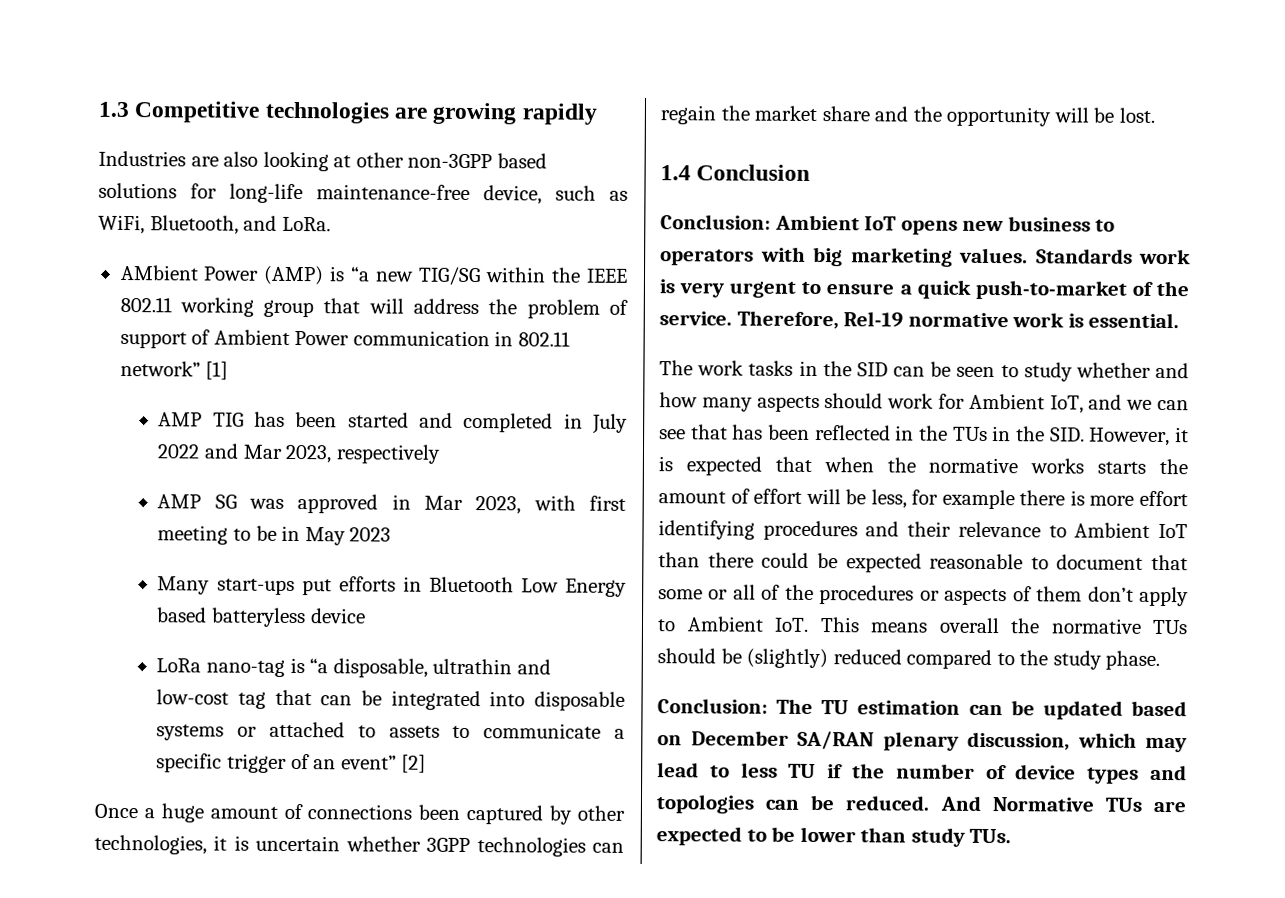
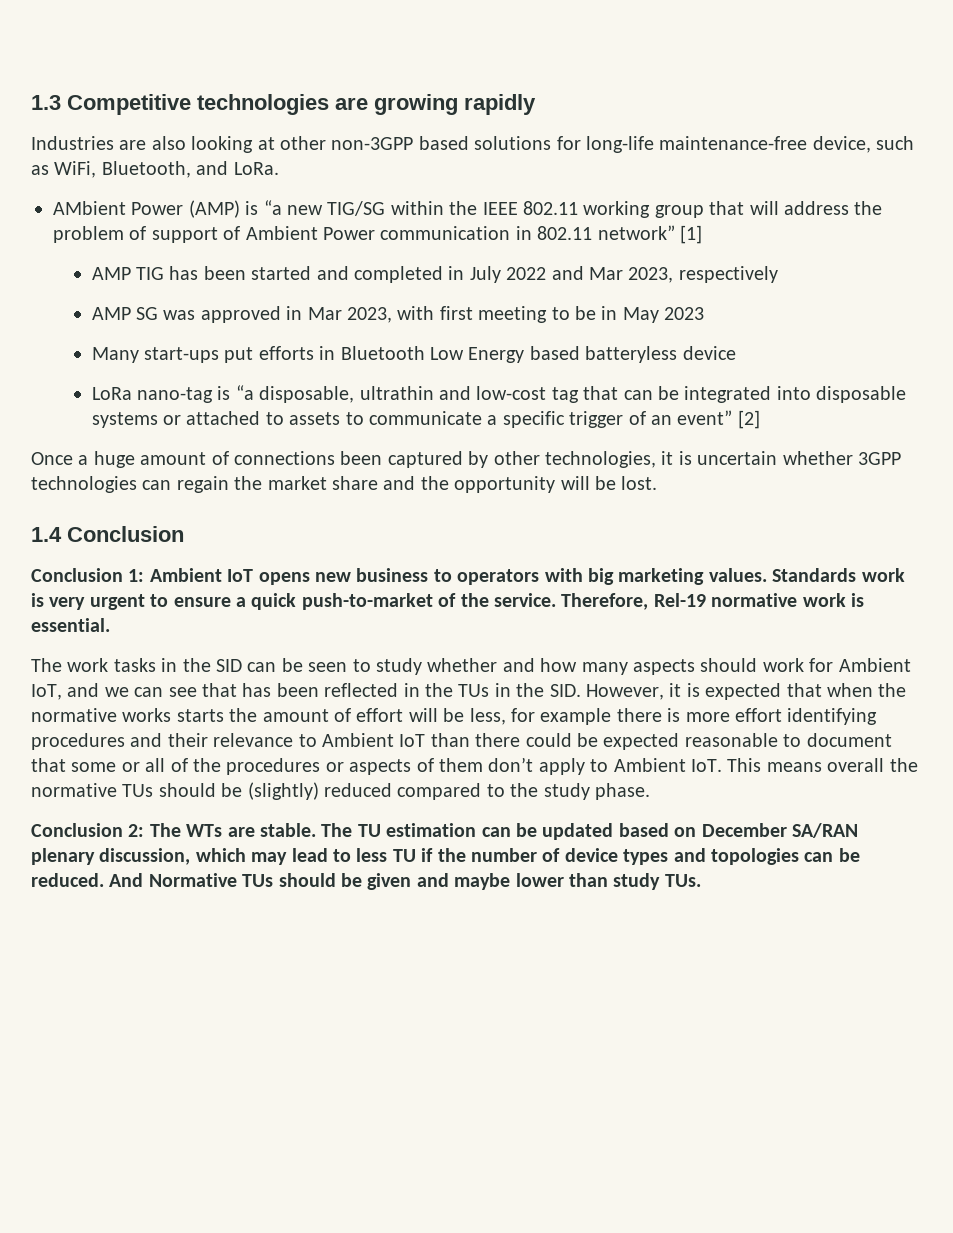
- Conclusion: Ambient IoT opens new business to operators with big marketing values.
+ Conclusion 1: Ambient IoT opens new business to operators with big marketing values.
- Conclusion: The TU estimation can be updated based on December SA/RAN plenary discussion, which may lead to less TU if the number of device types and topologies can be reduced.
+ Conclusion 2: The WTs are stable. The TU estimation can be updated based on December SA/RAN plenary discussion, which may lead to less TU if the number of device types and topologies can be reduced.
- And Normative TUs are expected to be lower than study TUs.
+ And Normative TUs should be given and maybe lower than study TUs.

